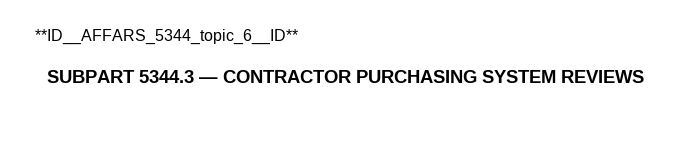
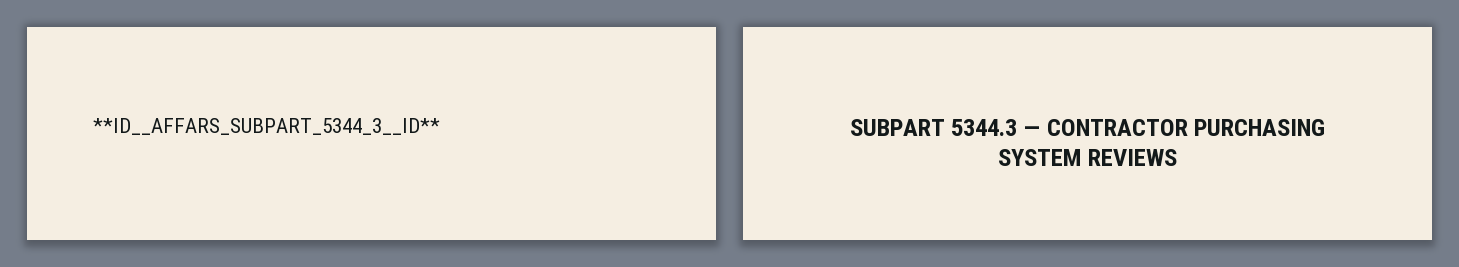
- **ID__AFFARS_5344_topic_6__ID**
+ **ID__AFFARS_SUBPART_5344_3__ID**

